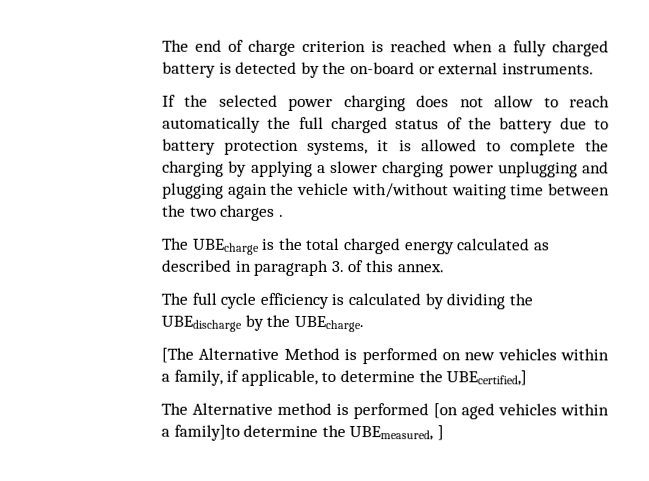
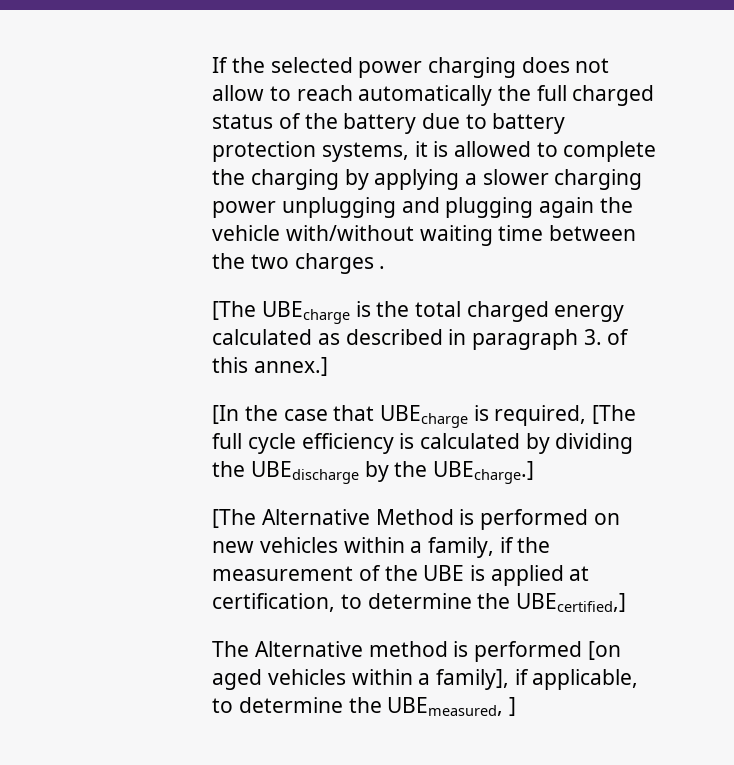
- The end of charge criterion is reached when a fully charged battery is detected by the on-board or external instruments.
- The UBEcharge is the total charged energy calculated as described in paragraph 3. of this annex.
- The full cycle efficiency is calculated by dividing the UBEdischarge by the UBEcharge.
+ [The UBEcharge is the total charged energy calculated as described in paragraph 3. of this annex.]
+ [In the case that UBEcharge is required, [The full cycle efficiency is calculated by dividing the UBEdischarge by the UBEcharge.]
- [The Alternative Method is performed on new vehicles within a family, if applicable, to determine the UBEcertified,]
+ [The Alternative Method is performed on new vehicles within a family, if the measurement of the UBE is applied at certification, to determine the UBEcertified,]
- The Alternative method is performed [on aged vehicles within a family]to determine the UBEmeasured, ]
+ The Alternative method is performed [on aged vehicles within a family], if applicable, to determine the UBEmeasured, ]

